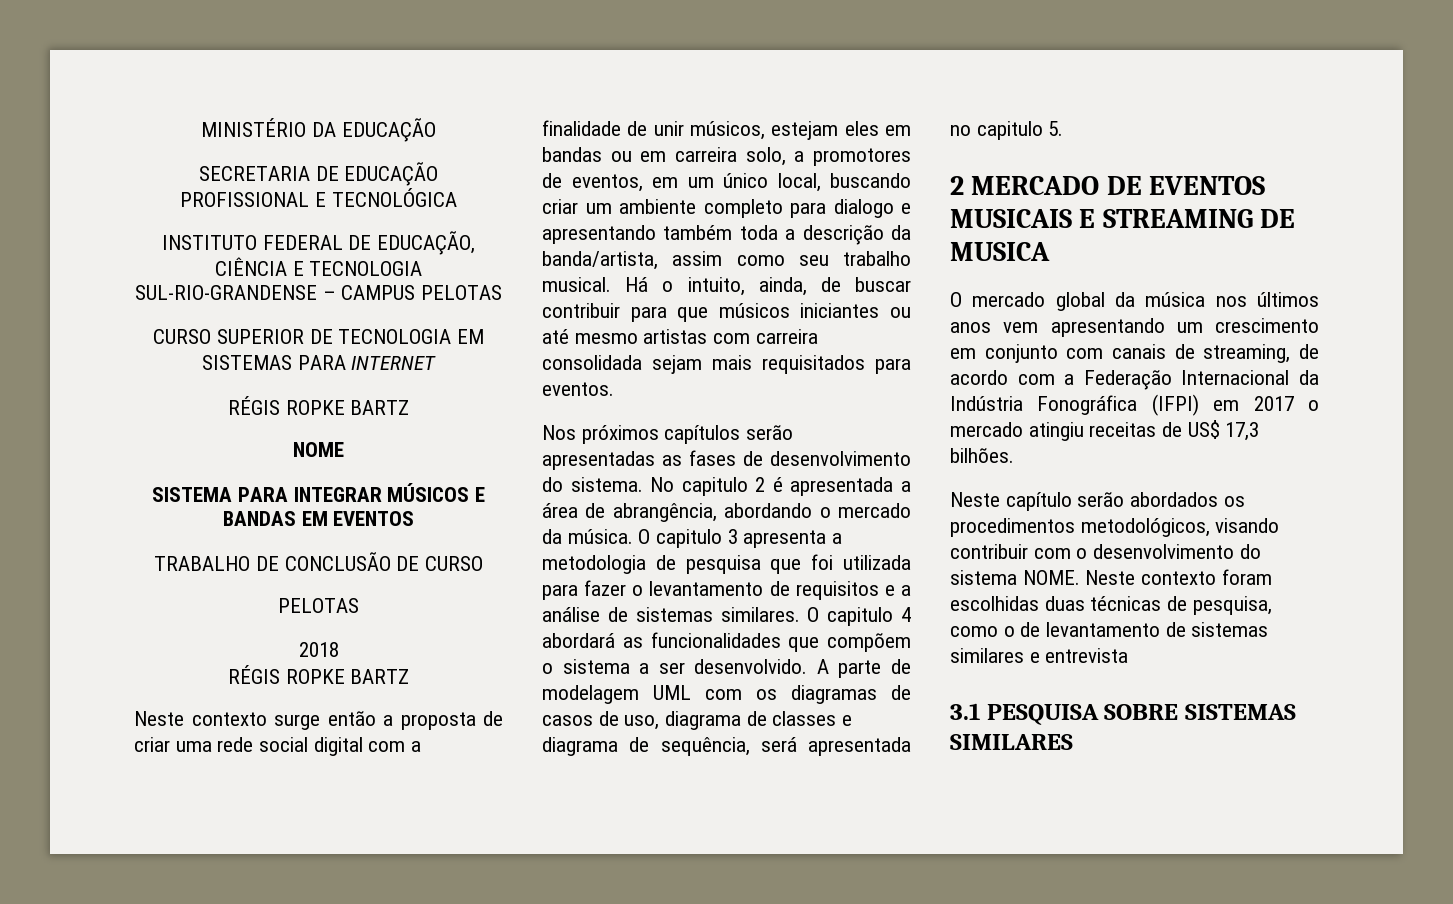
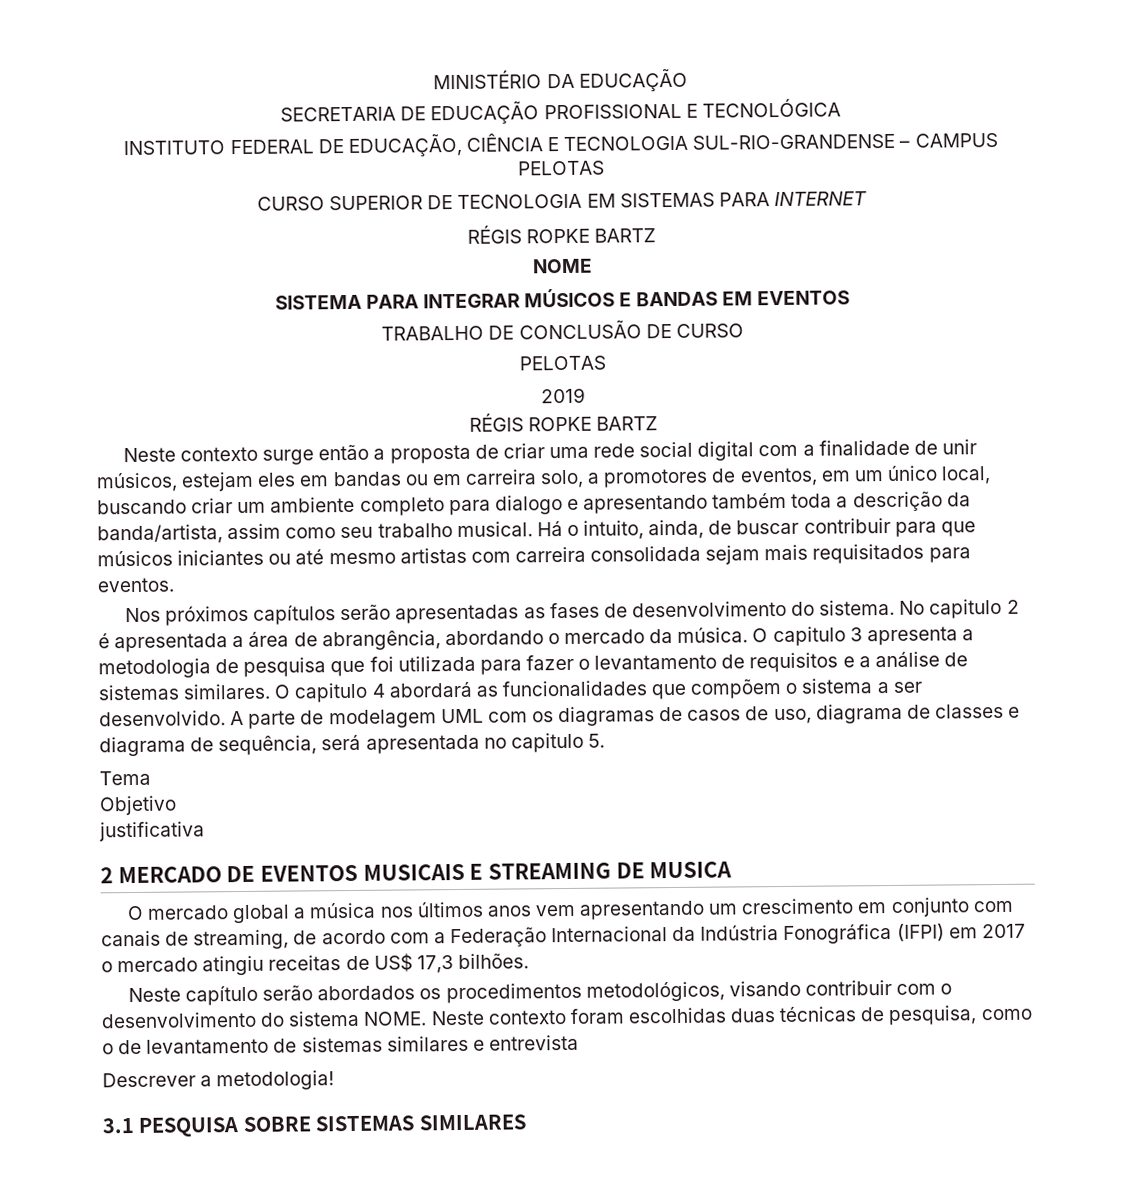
- 2018
+ 2019
+ Tema
+ Objetivo
+ justificativa
- O mercado global da música nos últimos anos vem apresentando um crescimento em conjunto com canais de streaming, de acordo com a Federação Internacional da Indústria Fonográfica (IFPI) em 2017 o mercado atingiu receitas de US$ 17,3 bilhões.
+ O mercado global a música nos últimos anos vem apresentando um crescimento em conjunto com canais de streaming, de acordo com a Federação Internacional da Indústria Fonográfica (IFPI) em 2017 o mercado atingiu receitas de US$ 17,3 bilhões.
+ Descrever a metodologia!

